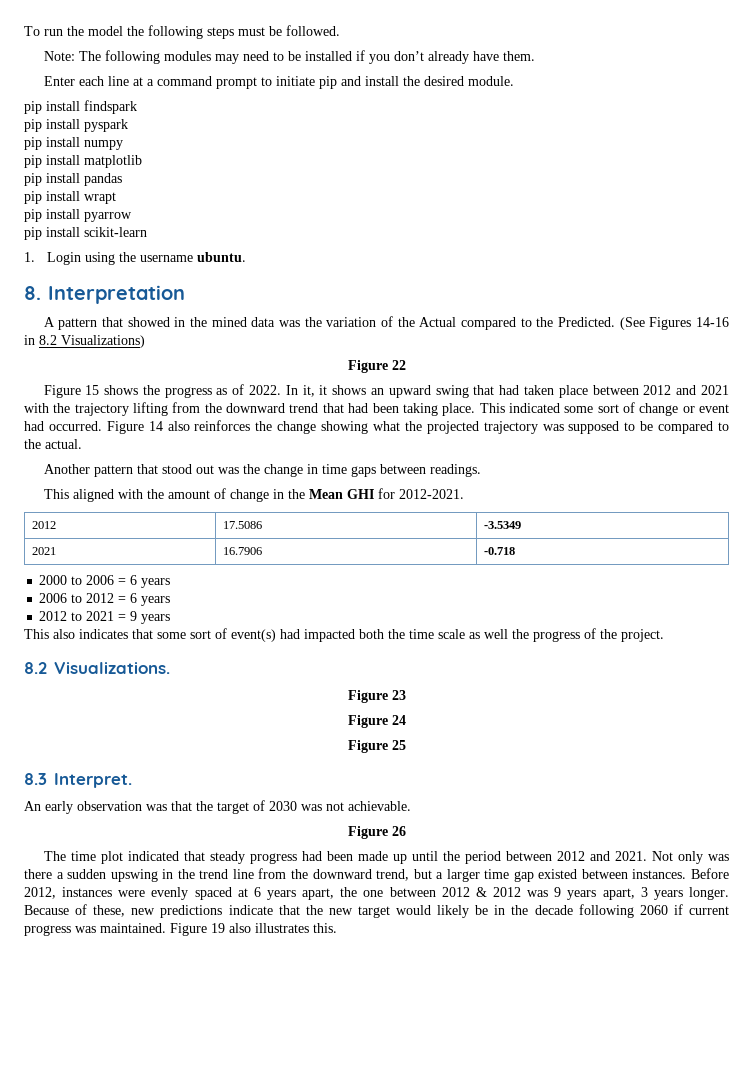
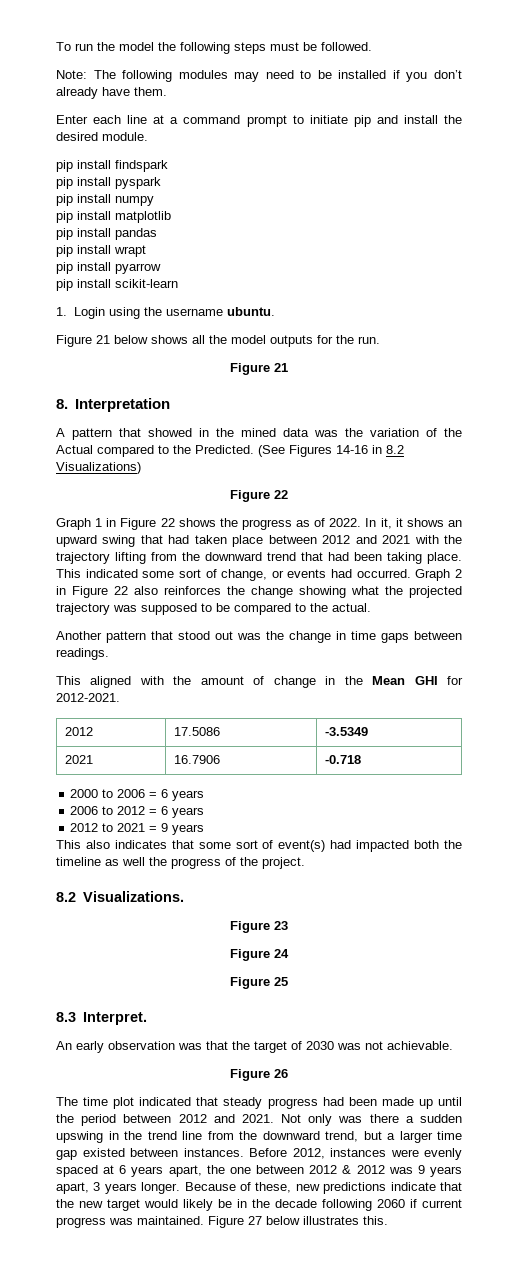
+ Figure 21 below shows all the model outputs for the run.
+ Figure 21
- Figure 15 shows the progress as of 2022.
+ Graph 1 in Figure 22 shows the progress as of 2022.
- This indicated some sort of change or event had occurred. Figure 14 also reinforces the change showing what the projected trajectory was supposed to be compared to the actual.
+ This indicated some sort of change, or events had occurred. Graph 2 in Figure 22 also reinforces the change showing what the projected trajectory was supposed to be compared to the actual.
- This also indicates that some sort of event(s) had impacted both the time scale as well the progress of the project.
+ This also indicates that some sort of event(s) had impacted both the timeline as well the progress of the project.
- Figure 19 also illustrates this.
+ Figure 27 below illustrates this.

